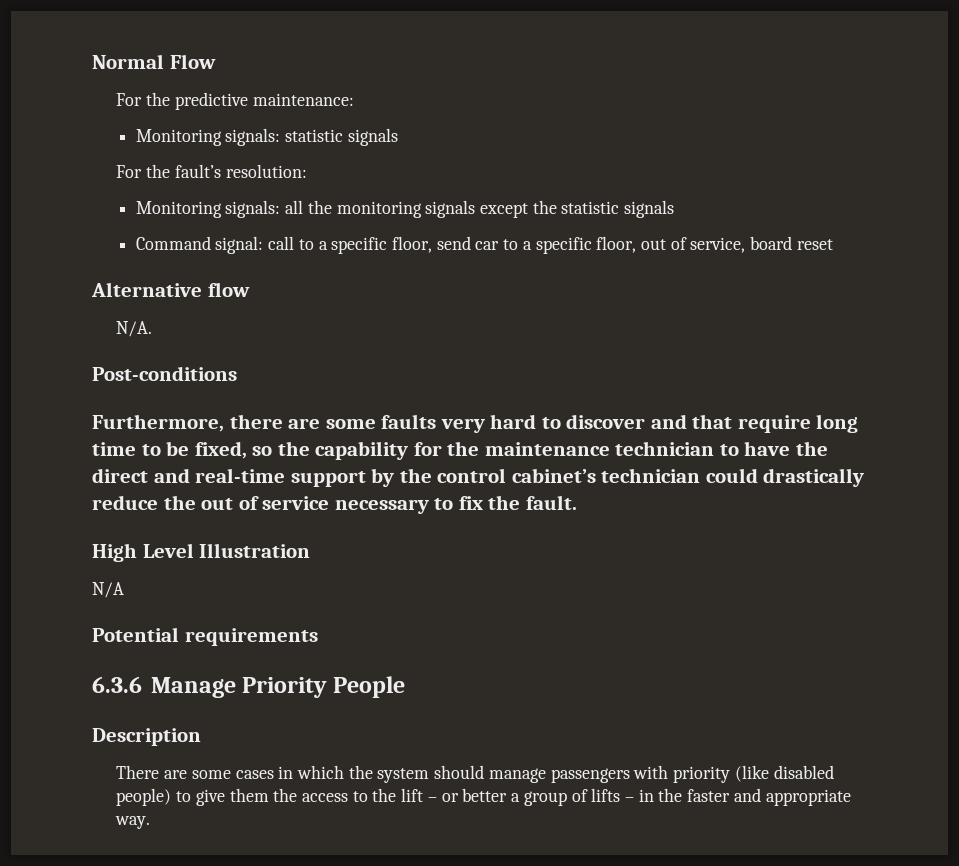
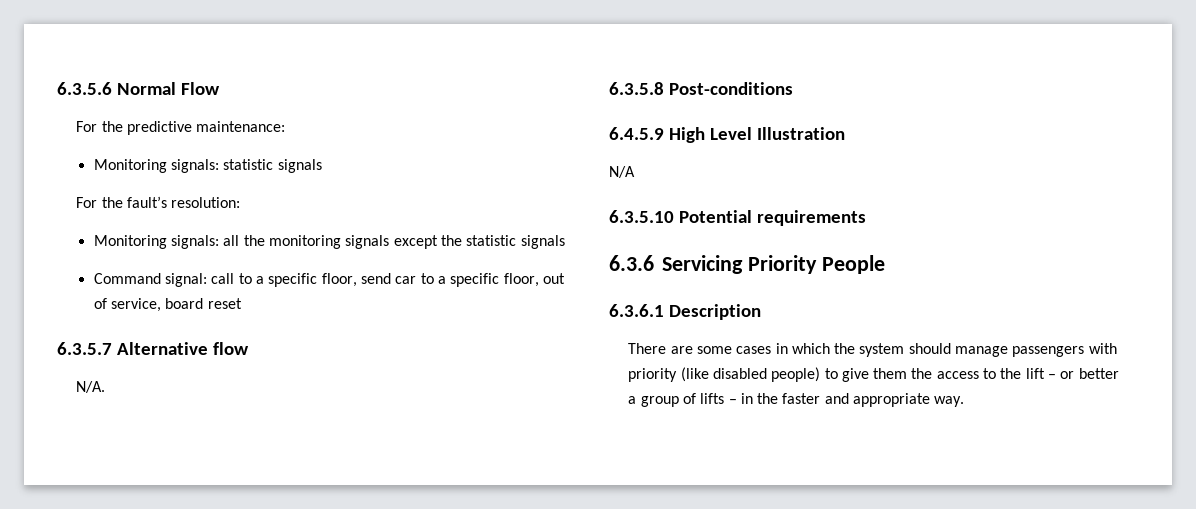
- Normal Flow
+ 6.3.5.6 Normal Flow
- Alternative flow
+ 6.3.5.7 Alternative flow
- Post-conditions
+ 6.3.5.8 Post-conditions
- Furthermore, there are some faults very hard to discover and that require long time to be fixed, so the capability for the maintenance technician to have the direct and real-time support by the control cabinet’s technician could drastically reduce the out of service necessary to fix the fault.
- High Level Illustration
+ 6.4.5.9 High Level Illustration
- Potential requirements
+ 6.3.5.10 Potential requirements
- 6.3.6 Manage Priority People
+ 6.3.6 Servicing Priority People
- Description
+ 6.3.6.1 Description

